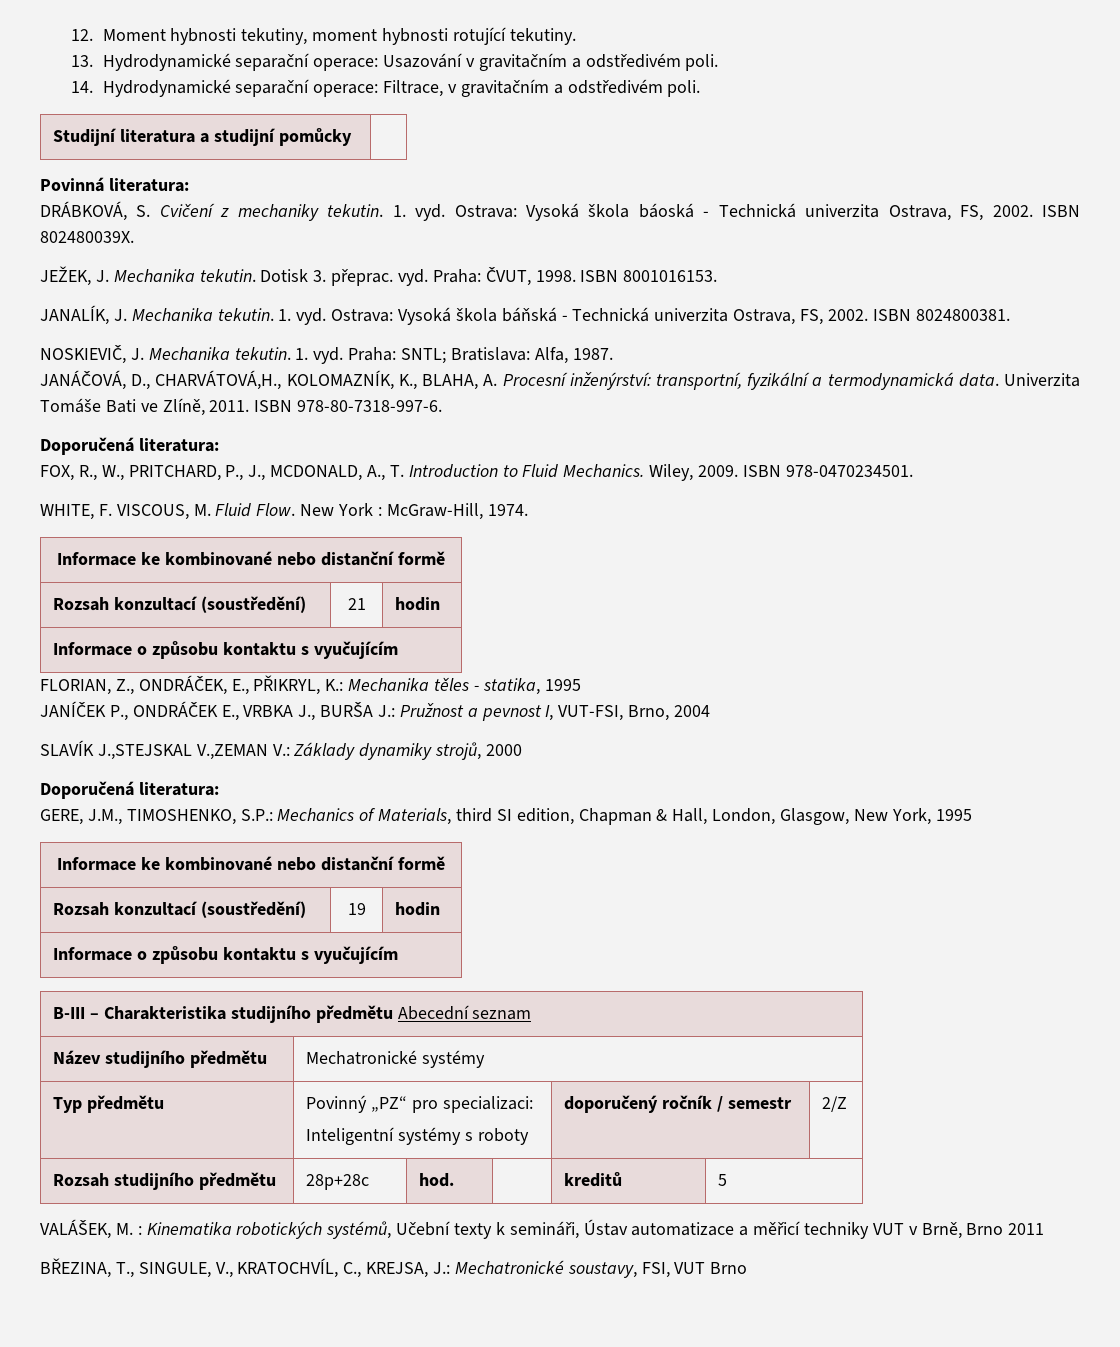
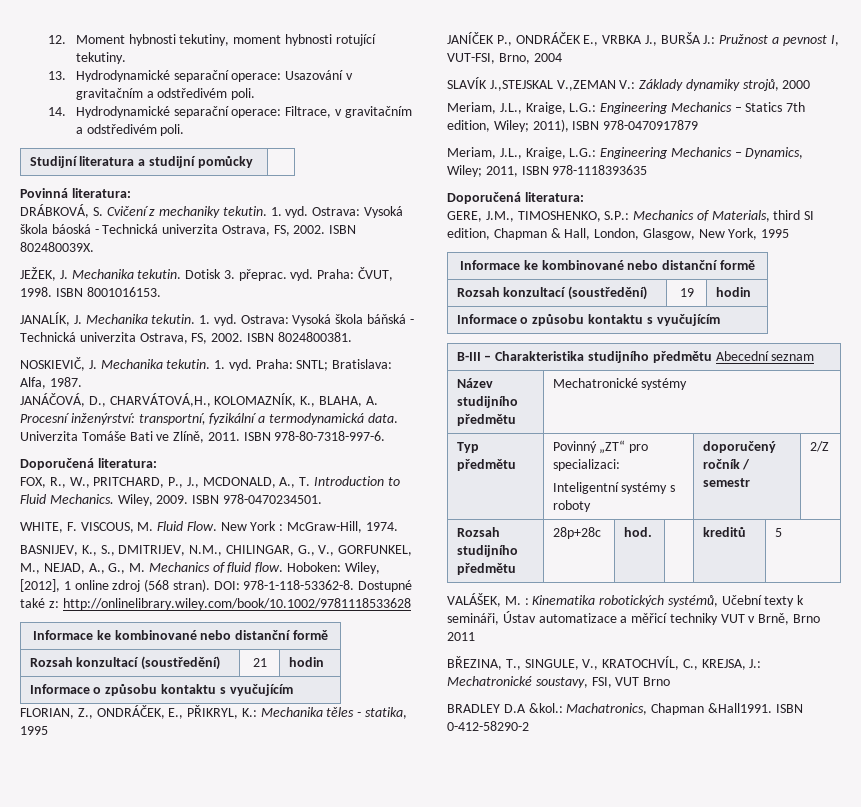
+ BASNIJEV, K., S., DMITRIJEV, N.M., CHILINGAR, G., V., GORFUNKEL, M., NEJAD, A., G., M. Mechanics of fluid flow. Hoboken: Wiley, [2012], 1 online zdroj (568 stran). DOI: 978-1-118-53362-8. Dostupné také z: http://onlinelibrary.wiley.com/book/10.1002/9781118533628
+ Meriam, J.L., Kraige, L.G.: Engineering Mechanics – Statics 7th edition, Wiley; 2011), ISBN 978-0470917879
+ Meriam, J.L., Kraige, L.G.: Engineering Mechanics – Dynamics, Wiley; 2011, ISBN 978-1118393635
- Typ předmětu | Povinný „PZ“ pro specializaci:
+ Typ předmětu | Povinný „ZT“ pro specializaci:
+ BRADLEY D.A &kol.: Machatronics, Chapman &Hall1991. ISBN 0-412-58290-2

